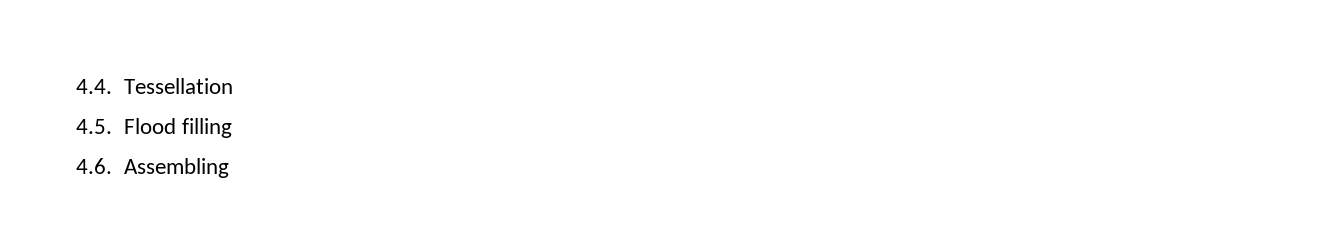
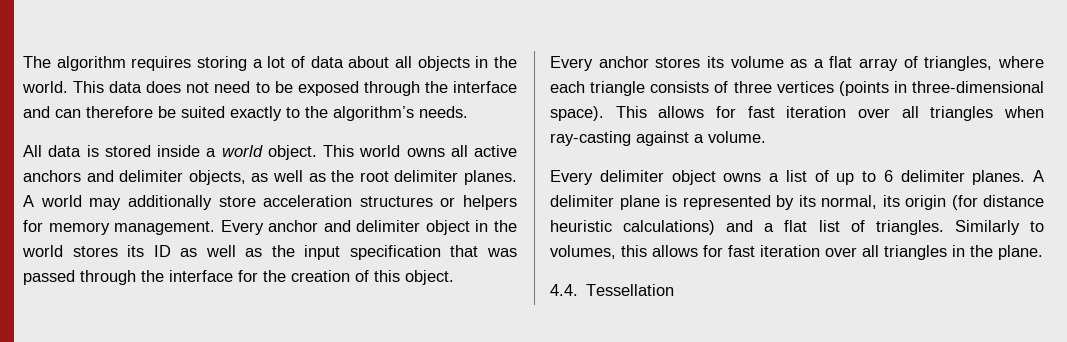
+ The algorithm requires storing a lot of data about all objects in the world. This data does not need to be exposed through the interface and can therefore be suited exactly to the algorithm’s needs.
+ All data is stored inside a world object. This world owns all active anchors and delimiter objects, as well as the root delimiter planes. A world may additionally store acceleration structures or helpers for memory management. Every anchor and delimiter object in the world stores its ID as well as the input specification that was passed through the interface for the creation of this object.
+ Every anchor stores its volume as a flat array of triangles, where each triangle consists of three vertices (points in three-dimensional space). This allows for fast iteration over all triangles when ray-casting against a volume.
+ Every delimiter object owns a list of up to 6 delimiter planes. A delimiter plane is represented by its normal, its origin (for distance heuristic calculations) and a flat list of triangles. Similarly to volumes, this allows for fast iteration over all triangles in the plane.
  4.4. Tessellation
- 4.5. Flood filling
- 4.6. Assembling

